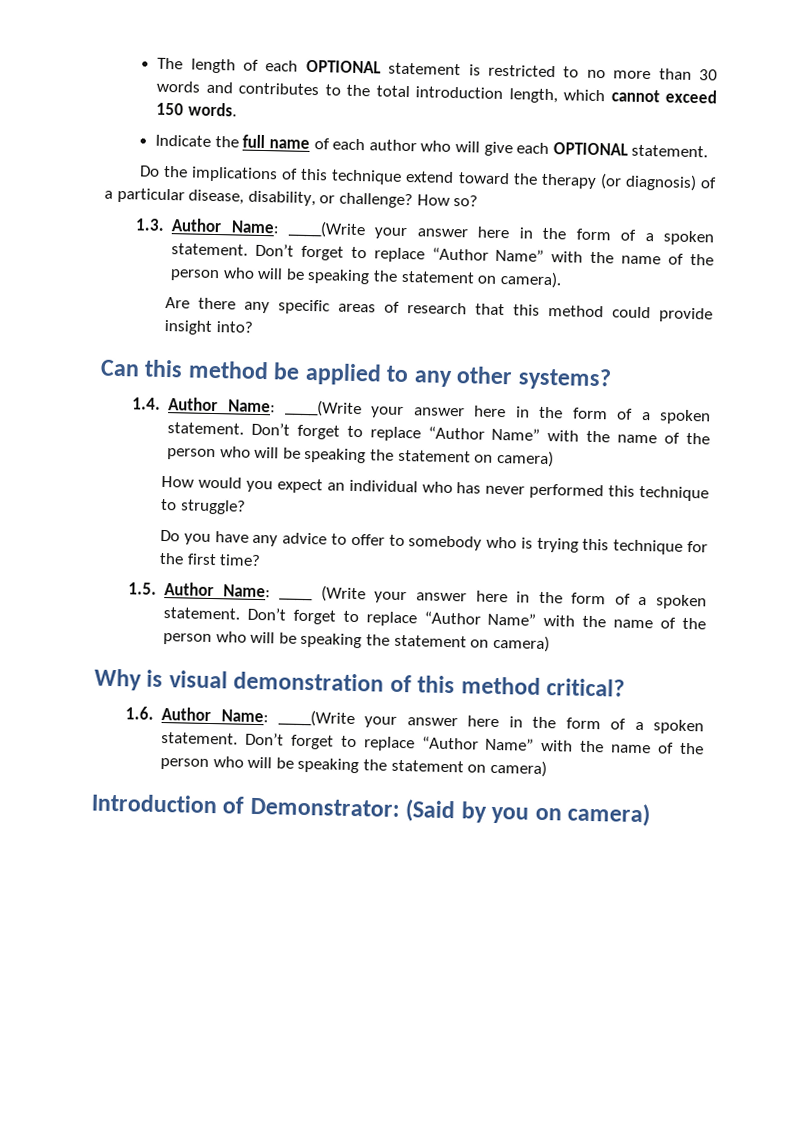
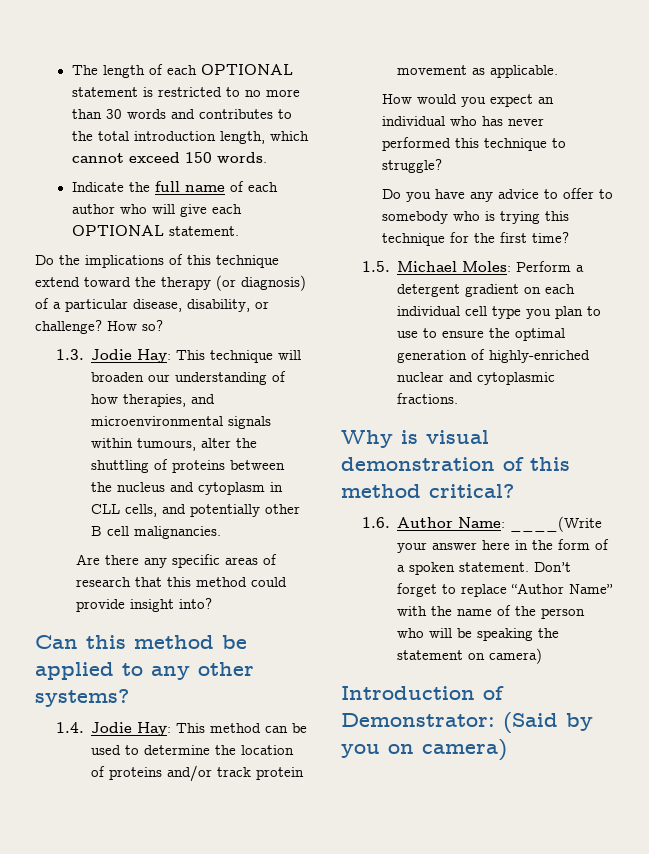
- 1.3. Author Name: ____(Write your answer here in the form of a spoken statement. Don’t forget to replace “Author Name” with the name of the person who will be speaking the statement on camera).
+ 1.3. Jodie Hay: This technique will broaden our understanding of how therapies, and microenvironmental signals within tumours, alter the shuttling of proteins between the nucleus and cytoplasm in CLL cells, and potentially other B cell malignancies.
- 1.4. Author Name: ____(Write your answer here in the form of a spoken statement. Don’t forget to replace “Author Name” with the name of the person who will be speaking the statement on camera)
+ 1.4. Jodie Hay: This method can be used to determine the location of proteins and/or track protein movement as applicable.
- 1.5. Author Name: ____ (Write your answer here in the form of a spoken statement. Don’t forget to replace “Author Name” with the name of the person who will be speaking the statement on camera)
+ 1.5. Michael Moles: Perform a detergent gradient on each individual cell type you plan to use to ensure the optimal generation of highly-enriched nuclear and cytoplasmic fractions.

